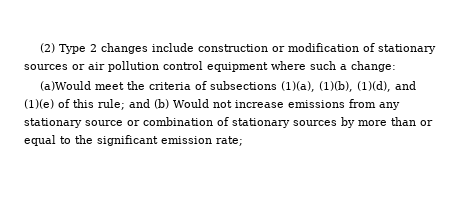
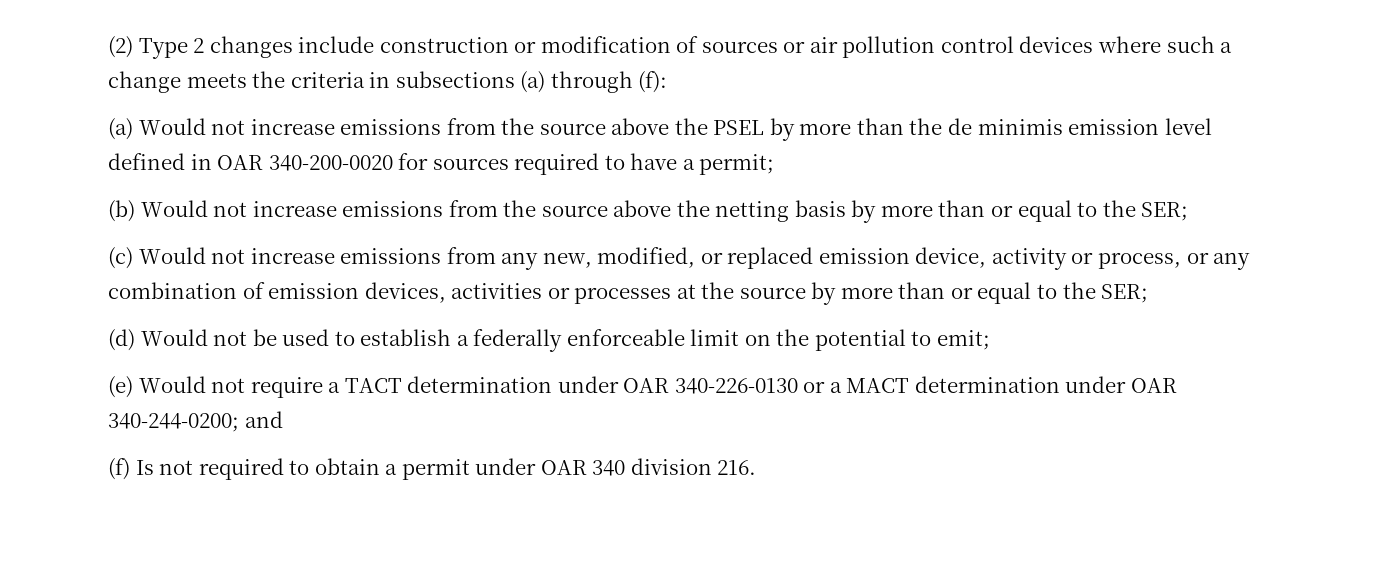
- (2) Type 2 changes include construction or modification of stationary sources or air pollution control equipment where such a change:
- (a)Would meet the criteria of subsections (1)(a), (1)(b), (1)(d), and (1)(e) of this rule; and (b) Would not increase emissions from any stationary source or combination of stationary sources by more than or equal to the significant emission rate;
+ (2) Type 2 changes include construction or modification of sources or air pollution control devices where such a change meets the criteria in subsections (a) through (f):
+ (a) Would not increase emissions from the source above the PSEL by more than the de minimis emission level defined in OAR 340-200-0020 for sources required to have a permit;
+ (b) Would not increase emissions from the source above the netting basis by more than or equal to the SER;
+ (c) Would not increase emissions from any new, modified, or replaced emission device, activity or process, or any combination of emission devices, activities or processes at the source by more than or equal to the SER;
+ (d) Would not be used to establish a federally enforceable limit on the potential to emit;
+ (e) Would not require a TACT determination under OAR 340-226-0130 or a MACT determination under OAR 340-244-0200; and
+ (f) Is not required to obtain a permit under OAR 340 division 216.

